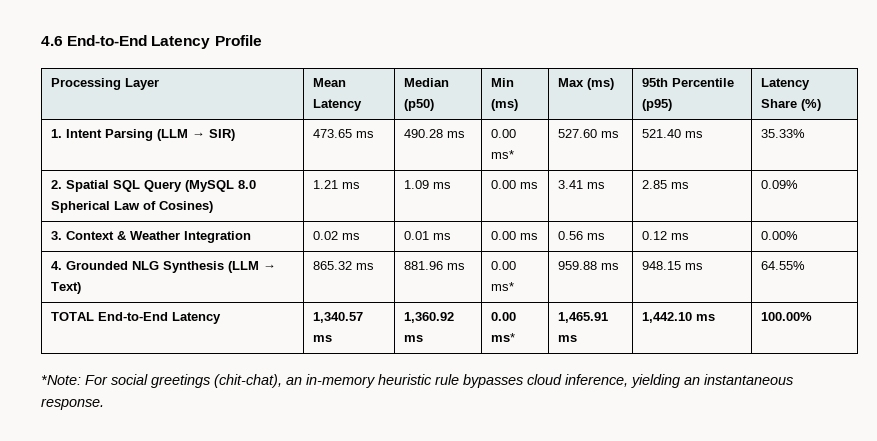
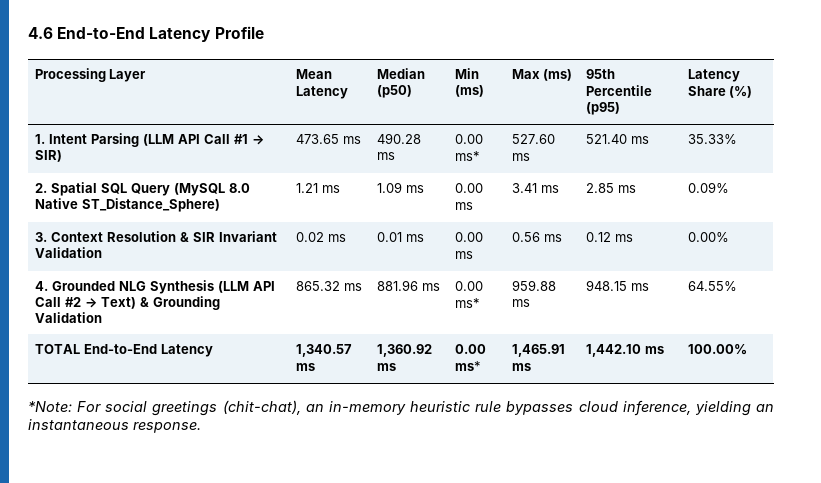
- 1. Intent Parsing (LLM → SIR) | 473.65 ms | 490.28 ms | 0.00 ms* | 527.60 ms | 521.40 ms | 35.33%
+ 1. Intent Parsing (LLM API Call #1 → SIR) | 473.65 ms | 490.28 ms | 0.00 ms* | 527.60 ms | 521.40 ms | 35.33%
- 2. Spatial SQL Query (MySQL 8.0 Spherical Law of Cosines) | 1.21 ms | 1.09 ms | 0.00 ms | 3.41 ms | 2.85 ms | 0.09%
+ 2. Spatial SQL Query (MySQL 8.0 Native ST_Distance_Sphere) | 1.21 ms | 1.09 ms | 0.00 ms | 3.41 ms | 2.85 ms | 0.09%
- 3. Context & Weather Integration | 0.02 ms | 0.01 ms | 0.00 ms | 0.56 ms | 0.12 ms | 0.00%
+ 3. Context Resolution & SIR Invariant Validation | 0.02 ms | 0.01 ms | 0.00 ms | 0.56 ms | 0.12 ms | 0.00%
- 4. Grounded NLG Synthesis (LLM → Text) | 865.32 ms | 881.96 ms | 0.00 ms* | 959.88 ms | 948.15 ms | 64.55%
+ 4. Grounded NLG Synthesis (LLM API Call #2 → Text) & Grounding Validation | 865.32 ms | 881.96 ms | 0.00 ms* | 959.88 ms | 948.15 ms | 64.55%

